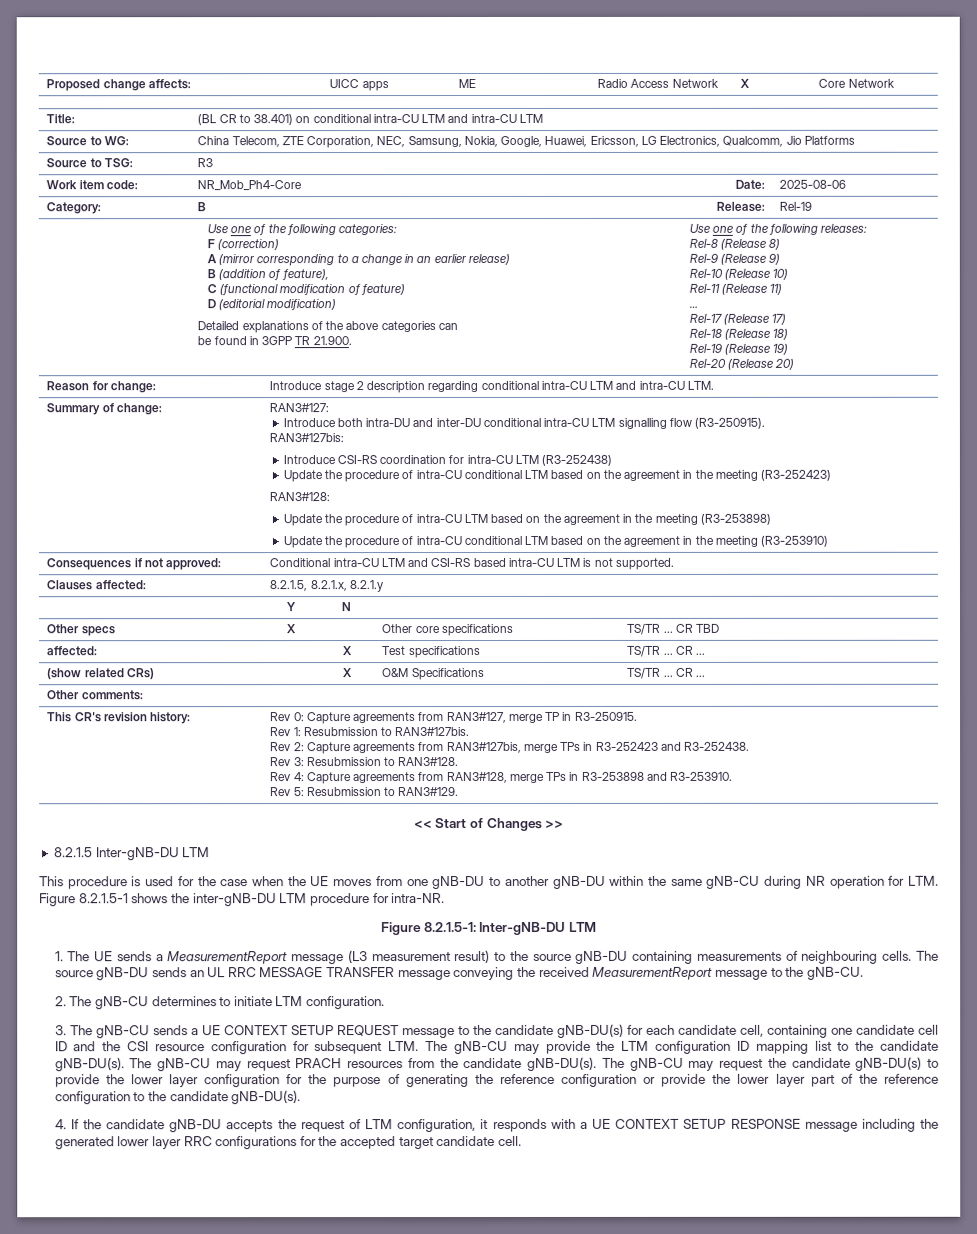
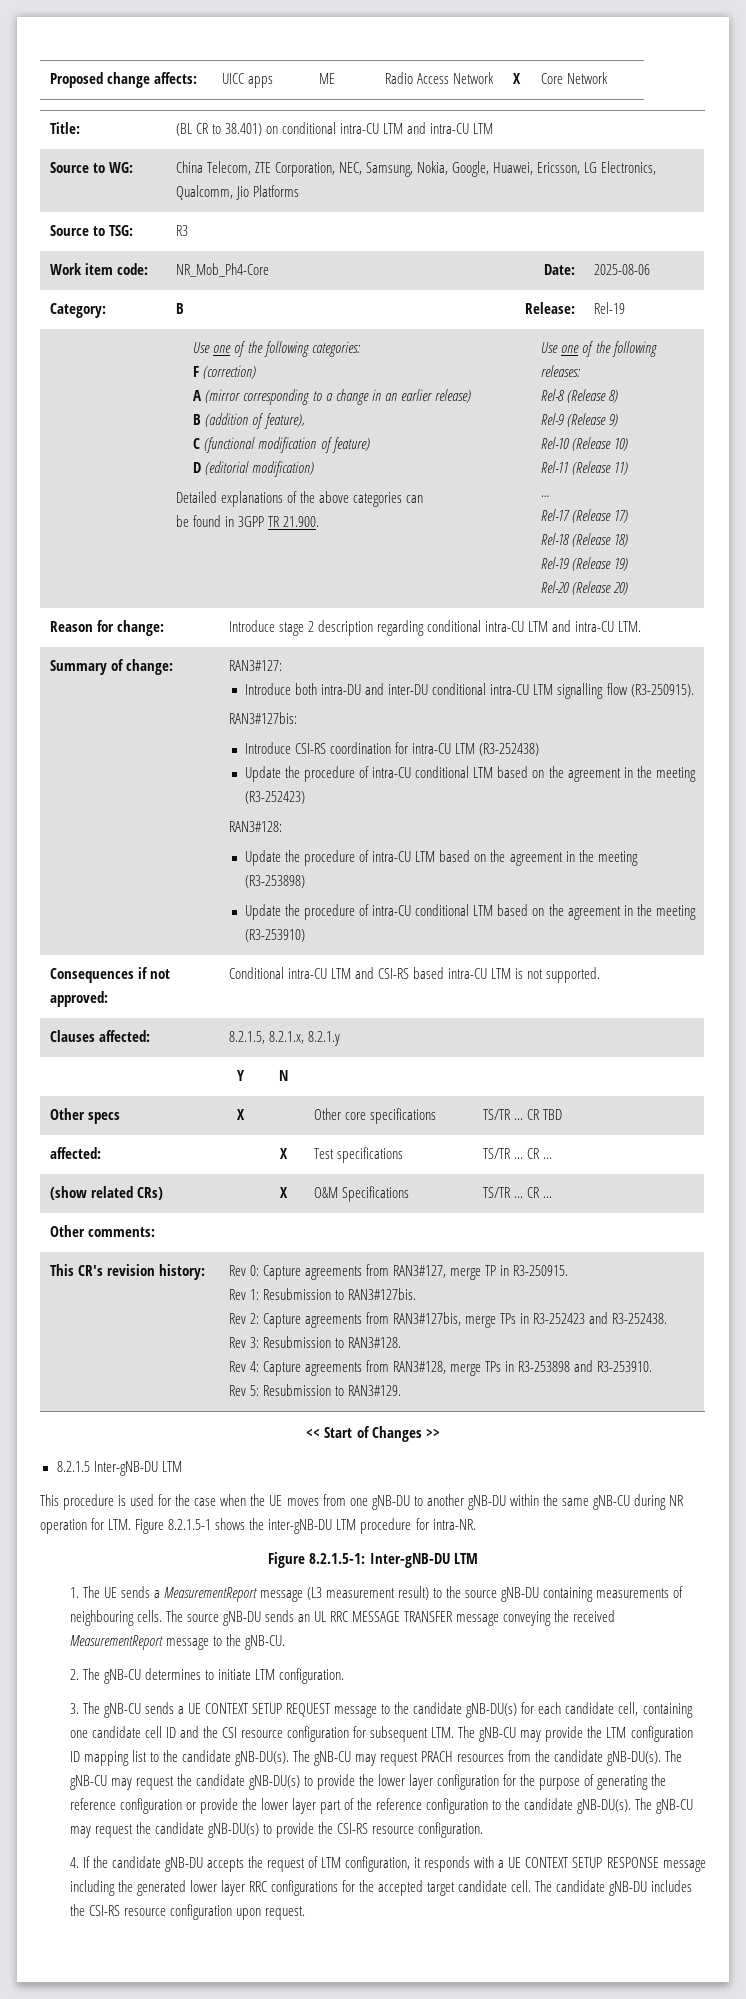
+ The gNB-CU may request the candidate gNB-DU(s) to provide the CSI-RS resource configuration.
+ The candidate gNB-DU includes the CSI-RS resource configuration upon request.

